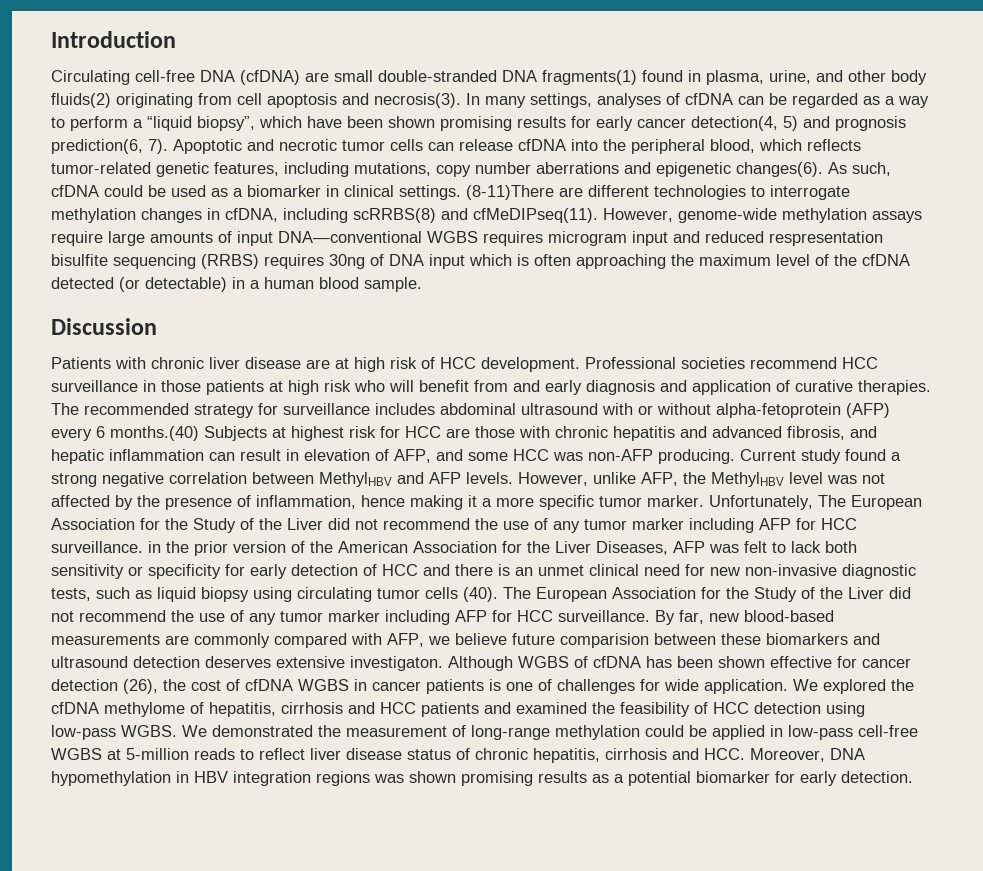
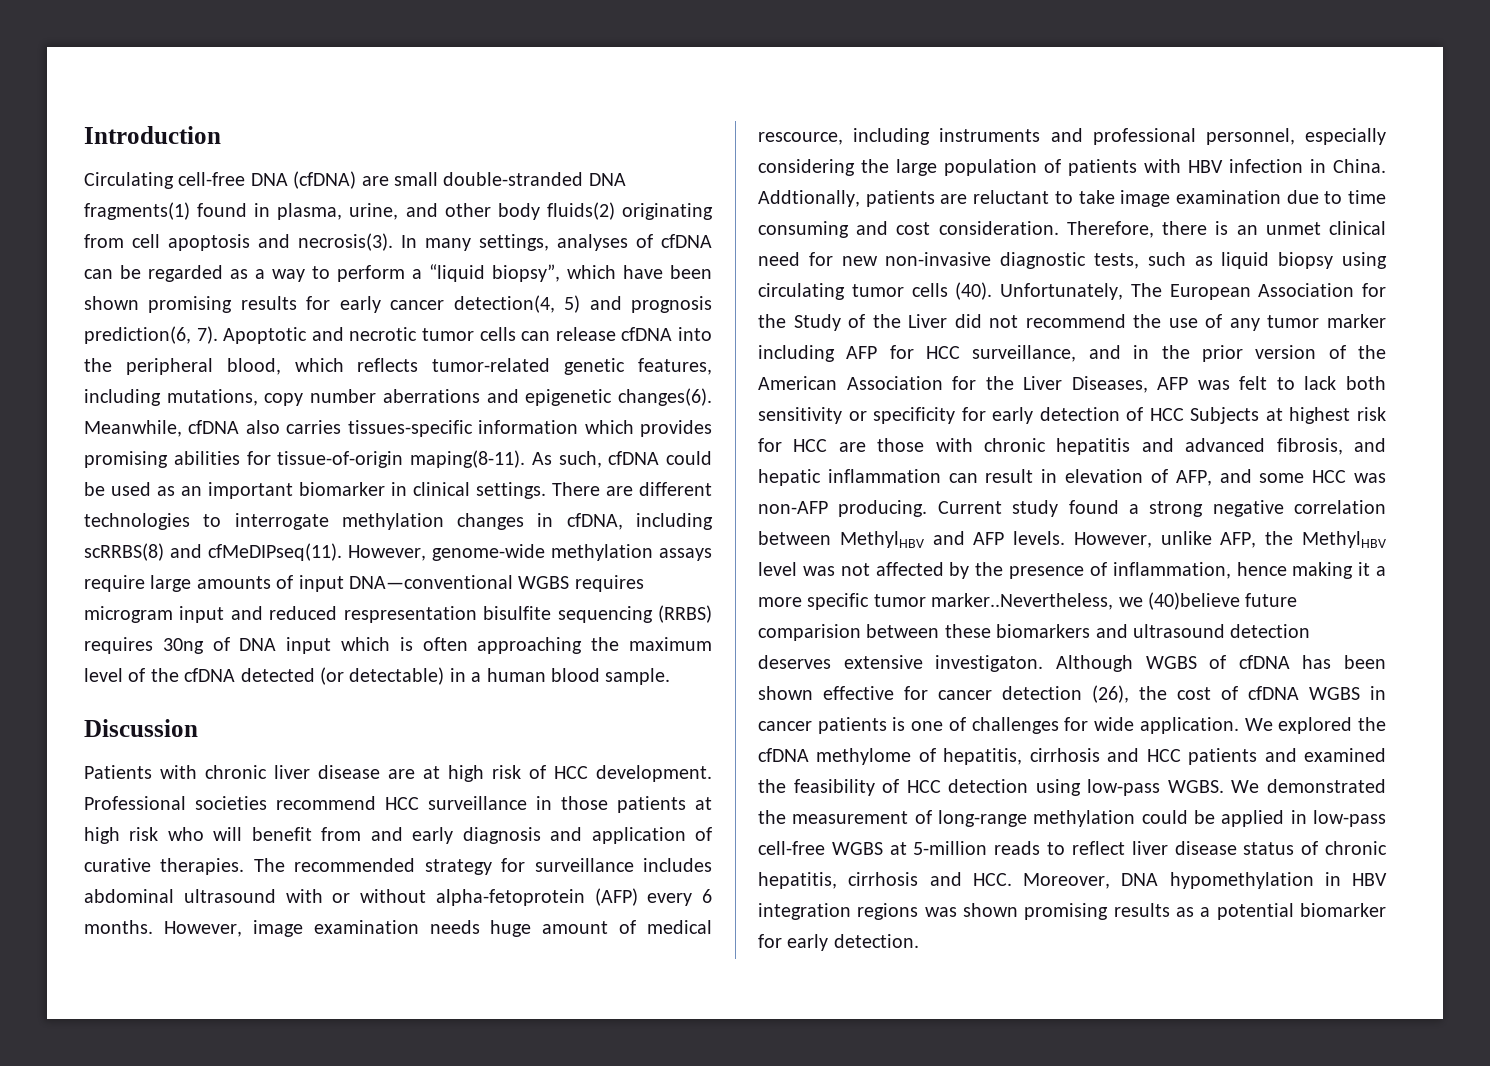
+ Meanwhile, cfDNA also carries tissues-specific information which provides promising abilities for tissue-of-origin maping(8-11).
- As such, cfDNA could be used as a biomarker in clinical settings.
+ As such, cfDNA could be used as an important biomarker in clinical settings.
- (8-11)There are different technologies to interrogate methylation changes in cfDNA, including scRRBS(8) and cfMeDIPseq(11).
+ There are different technologies to interrogate methylation changes in cfDNA, including scRRBS(8) and cfMeDIPseq(11).
- The recommended strategy for surveillance includes abdominal ultrasound with or without alpha-fetoprotein (AFP) every 6 months.(40) Subjects at highest risk for HCC are those with chronic hepatitis and advanced fibrosis, and hepatic inflammation can result in elevation of AFP, and some HCC was non-AFP producing.
+ The recommended strategy for surveillance includes abdominal ultrasound with or without alpha-fetoprotein (AFP) every 6 months. However, image examination needs huge amount of medical rescource, including instruments and professional personnel, especially considering the large population of patients with HBV infection in China. Addtionally, patients are reluctant to take image examination due to time consuming and cost consideration. Therefore, there is an unmet clinical need for new non-invasive diagnostic tests, such as liquid biopsy using circulating tumor cells (40). Unfortunately, The European Association for the Study of the Liver did not recommend the use of any tumor marker including AFP for HCC surveillance, and in the prior version of the American Association for the Liver Diseases, AFP was felt to lack both sensitivity or specificity for early detection of HCC Subjects at highest risk for HCC are those with chronic hepatitis and advanced fibrosis, and hepatic inflammation can result in elevation of AFP, and some HCC was non-AFP producing.
- However, unlike AFP, the MethylHBV level was not affected by the presence of inflammation, hence making it a more specific tumor marker. Unfortunately, The European Association for the Study of the Liver did not recommend the use of any tumor marker including AFP for HCC surveillance. in the prior version of the American Association for the Liver Diseases, AFP was felt to lack both sensitivity or specificity for early detection of HCC and there is an unmet clinical need for new non-invasive diagnostic tests, such as liquid biopsy using circulating tumor cells (40). The European Association for the Study of the Liver did not recommend the use of any tumor marker including AFP for HCC surveillance. By far, new blood-based measurements are commonly compared with AFP, we believe future comparision between these biomarkers and ultrasound detection deserves extensive investigaton.
+ However, unlike AFP, the MethylHBV level was not affected by the presence of inflammation, hence making it a more specific tumor marker..Nevertheless, we (40)believe future comparision between these biomarkers and ultrasound detection deserves extensive investigaton.

